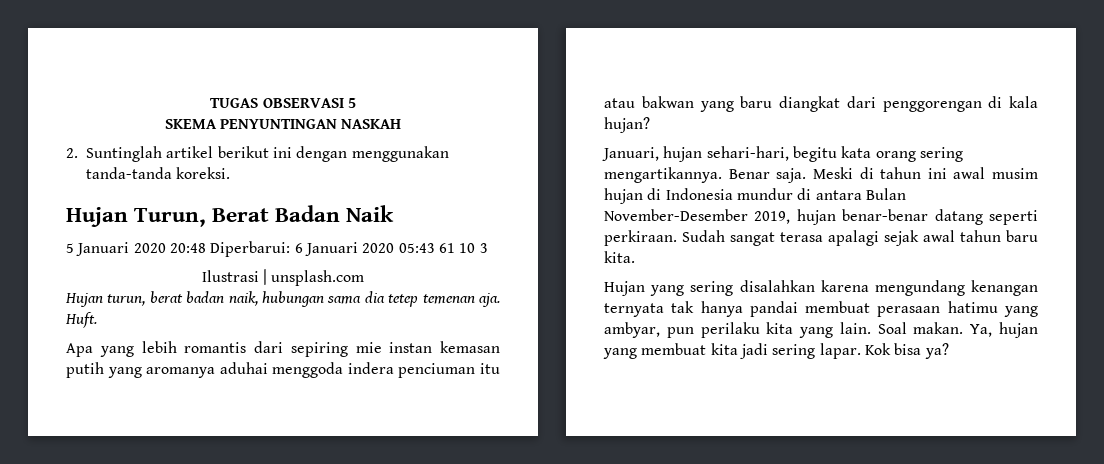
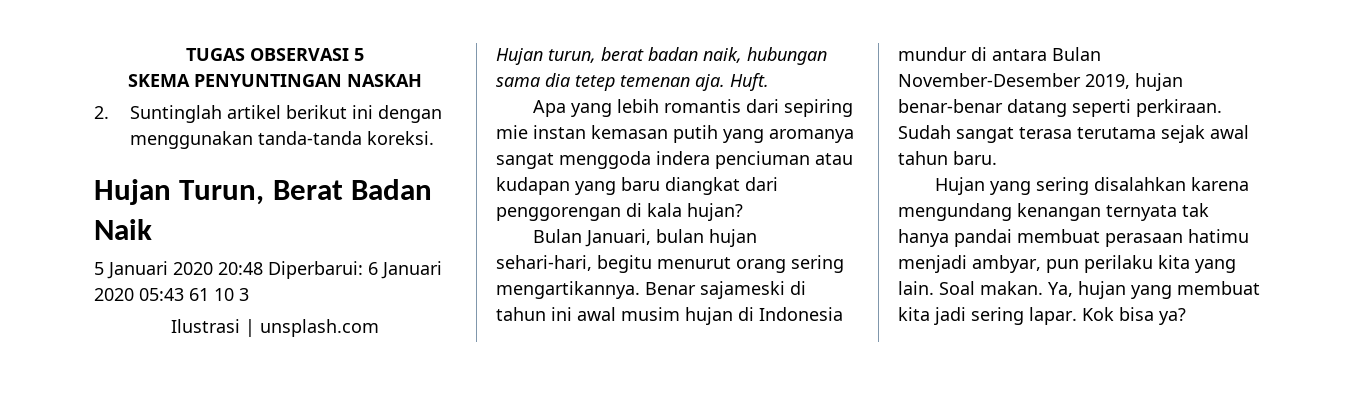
- Apa yang lebih romantis dari sepiring mie instan kemasan putih yang aromanya aduhai menggoda indera penciuman itu atau bakwan yang baru diangkat dari penggorengan di kala hujan?
+ Apa yang lebih romantis dari sepiring mie instan kemasan putih yang aromanya sangat menggoda indera penciuman atau kudapan yang baru diangkat dari penggorengan di kala hujan?
- Januari, hujan sehari-hari, begitu kata orang sering mengartikannya.
+ Bulan Januari, bulan hujan sehari-hari, begitu menurut orang sering mengartikannya.
- Benar saja. Meski di tahun ini awal musim hujan di Indonesia mundur di antara Bulan November-Desember 2019, hujan benar-benar datang seperti perkiraan.
+ Benar sajameski di tahun ini awal musim hujan di Indonesia mundur di antara Bulan November-Desember 2019, hujan benar-benar datang seperti perkiraan.
- Sudah sangat terasa apalagi sejak awal tahun baru kita.
+ Sudah sangat terasa terutama sejak awal tahun baru.
- Hujan yang sering disalahkan karena mengundang kenangan ternyata tak hanya pandai membuat perasaan hatimu yang ambyar, pun perilaku kita yang lain.
+ Hujan yang sering disalahkan karena mengundang kenangan ternyata tak hanya pandai membuat perasaan hatimu menjadi ambyar, pun perilaku kita yang lain.

